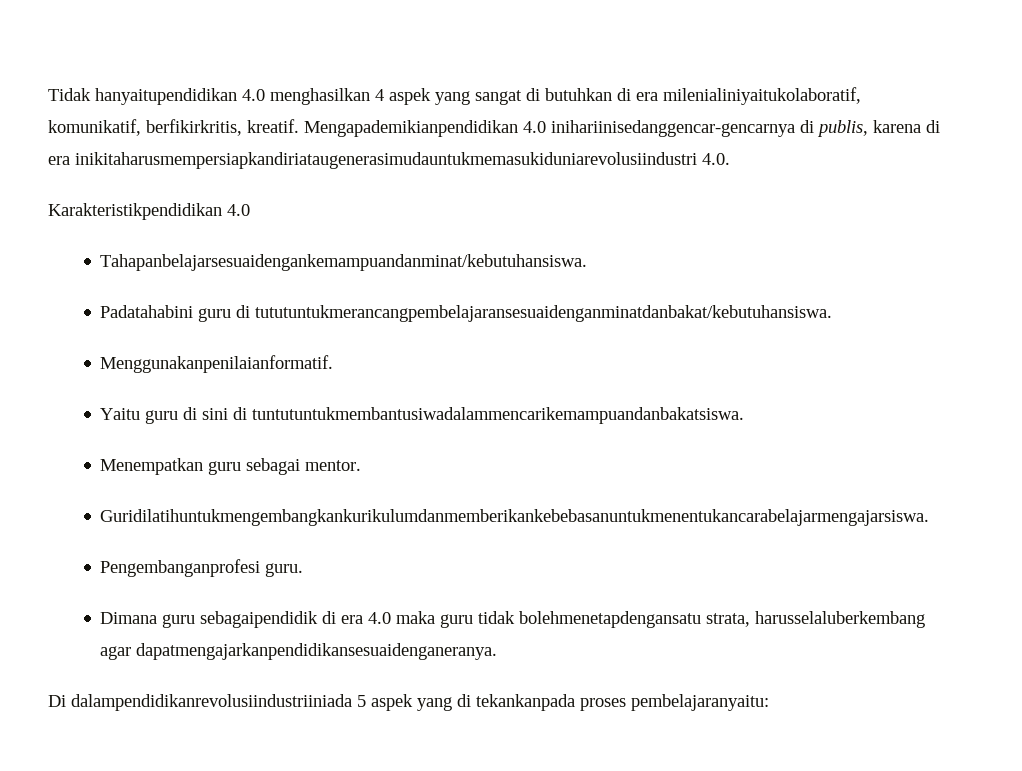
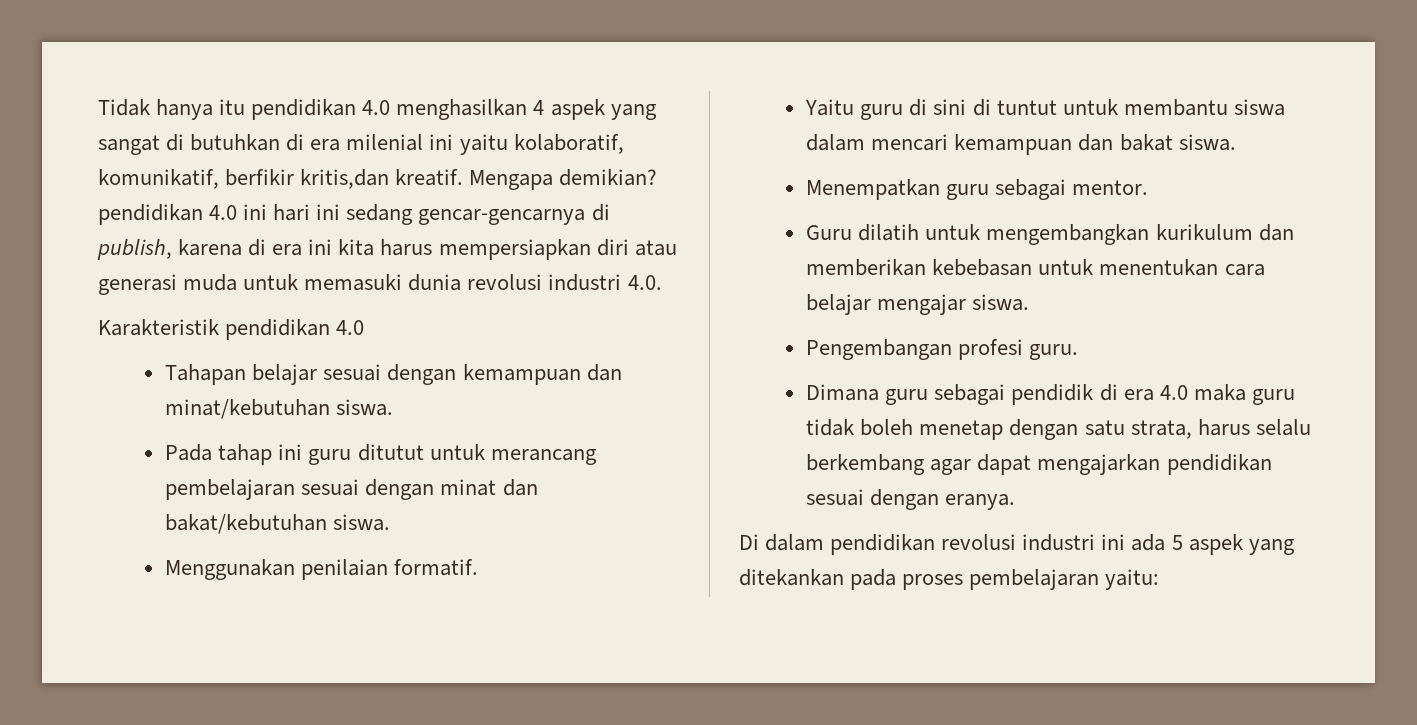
- Tidak hanyaitupendidikan 4.0 menghasilkan 4 aspek yang sangat di butuhkan di era milenialiniyaitukolaboratif, komunikatif, berfikirkritis, kreatif. Mengapademikianpendidikan 4.0 inihariinisedanggencar-gencarnya di publis, karena di era inikitaharusmempersiapkandiriataugenerasimudauntukmemasukiduniarevolusiindustri 4.0.
+ Tidak hanya itu pendidikan 4.0 menghasilkan 4 aspek yang sangat di butuhkan di era milenial ini yaitu kolaboratif, komunikatif, berfikir kritis,dan kreatif. Mengapa demikian? pendidikan 4.0 ini hari ini sedang gencar-gencarnya di publish, karena di era ini kita harus mempersiapkan diri atau generasi muda untuk memasuki dunia revolusi industri 4.0.
- Karakteristikpendidikan 4.0
+ Karakteristik pendidikan 4.0
- Tahapanbelajarsesuaidengankemampuandanminat/kebutuhansiswa.
- Padatahabini guru di tututuntukmerancangpembelajaransesuaidenganminatdanbakat/kebutuhansiswa.
- Menggunakanpenilaianformatif.
+ Tahapan belajar sesuai dengan kemampuan dan minat/kebutuhan siswa.
+ Pada tahap ini guru ditutut untuk merancang pembelajaran sesuai dengan minat dan bakat/kebutuhan siswa.
+ Menggunakan penilaian formatif.
- Yaitu guru di sini di tuntutuntukmembantusiwadalammencarikemampuandanbakatsiswa.
+ Yaitu guru di sini di tuntut untuk membantu siswa dalam mencari kemampuan dan bakat siswa.
  Menempatkan guru sebagai mentor.
- Guridilatihuntukmengembangkankurikulumdanmemberikankebebasanuntukmenentukancarabelajarmengajarsiswa.
- Pengembanganprofesi guru.
+ Guru dilatih untuk mengembangkan kurikulum dan memberikan kebebasan untuk menentukan cara belajar mengajar siswa.
+ Pengembangan profesi guru.
- Dimana guru sebagaipendidik di era 4.0 maka guru tidak bolehmenetapdengansatu strata, harusselaluberkembang agar dapatmengajarkanpendidikansesuaidenganeranya.
- Di dalampendidikanrevolusiindustriiniada 5 aspek yang di tekankanpada proses pembelajaranyaitu:
+ Dimana guru sebagai pendidik di era 4.0 maka guru tidak boleh menetap dengan satu strata, harus selalu berkembang agar dapat mengajarkan pendidikan sesuai dengan eranya.
+ Di dalam pendidikan revolusi industri ini ada 5 aspek yang ditekankan pada proses pembelajaran yaitu:

